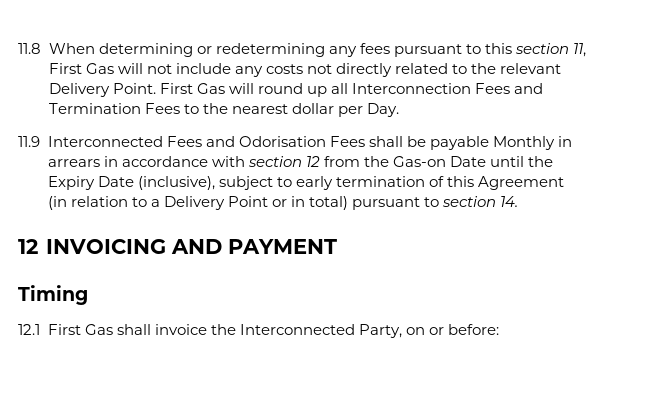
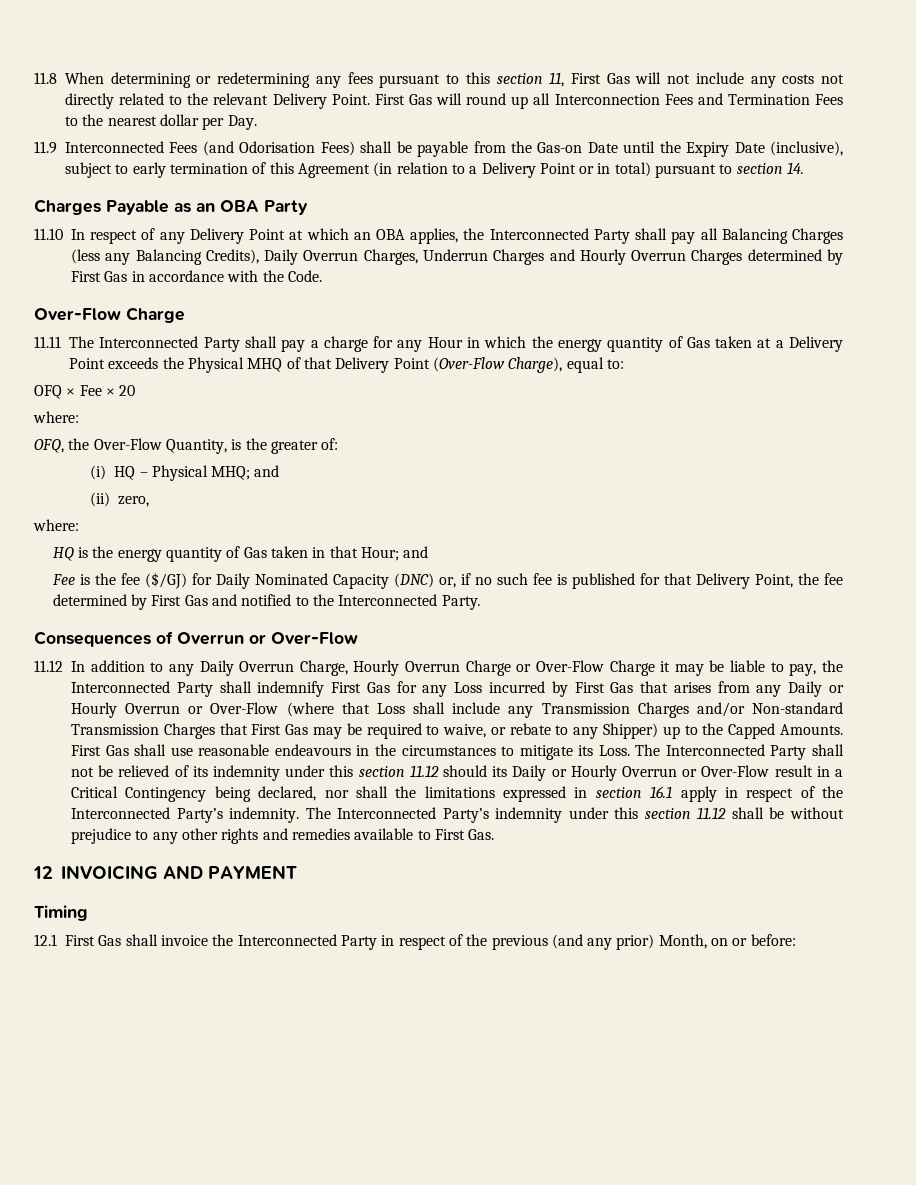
- 11.9 Interconnected Fees and Odorisation Fees shall be payable Monthly in arrears in accordance with section 12 from the Gas-on Date until the Expiry Date (inclusive), subject to early termination of this Agreement (in relation to a Delivery Point or in total) pursuant to section 14.
+ 11.9 Interconnected Fees (and Odorisation Fees) shall be payable from the Gas-on Date until the Expiry Date (inclusive), subject to early termination of this Agreement (in relation to a Delivery Point or in total) pursuant to section 14.
+ Charges Payable as an OBA Party
+ 11.10 In respect of any Delivery Point at which an OBA applies, the Interconnected Party shall pay all Balancing Charges (less any Balancing Credits), Daily Overrun Charges, Underrun Charges and Hourly Overrun Charges determined by First Gas in accordance with the Code.
+ Over-Flow Charge
+ 11.11 The Interconnected Party shall pay a charge for any Hour in which the energy quantity of Gas taken at a Delivery Point exceeds the Physical MHQ of that Delivery Point (Over-Flow Charge), equal to:
+ OFQ × Fee × 20
+ where:
+ OFQ, the Over-Flow Quantity, is the greater of:
+ (i) HQ – Physical MHQ; and
+ (ii) zero,
+ where:
+ HQ is the energy quantity of Gas taken in that Hour; and
+ Fee is the fee ($/GJ) for Daily Nominated Capacity (DNC) or, if no such fee is published for that Delivery Point, the fee determined by First Gas and notified to the Interconnected Party.
+ Consequences of Overrun or Over-Flow
+ 11.12 In addition to any Daily Overrun Charge, Hourly Overrun Charge or Over-Flow Charge it may be liable to pay, the Interconnected Party shall indemnify First Gas for any Loss incurred by First Gas that arises from any Daily or Hourly Overrun or Over-Flow (where that Loss shall include any Transmission Charges and/or Non-standard Transmission Charges that First Gas may be required to waive, or rebate to any Shipper) up to the Capped Amounts. First Gas shall use reasonable endeavours in the circumstances to mitigate its Loss. The Interconnected Party shall not be relieved of its indemnity under this section 11.12 should its Daily or Hourly Overrun or Over-Flow result in a Critical Contingency being declared, nor shall the limitations expressed in section 16.1 apply in respect of the Interconnected Party’s indemnity. The Interconnected Party’s indemnity under this section 11.12 shall be without prejudice to any other rights and remedies available to First Gas.
- 12.1 First Gas shall invoice the Interconnected Party, on or before:
+ 12.1 First Gas shall invoice the Interconnected Party in respect of the previous (and any prior) Month, on or before:

